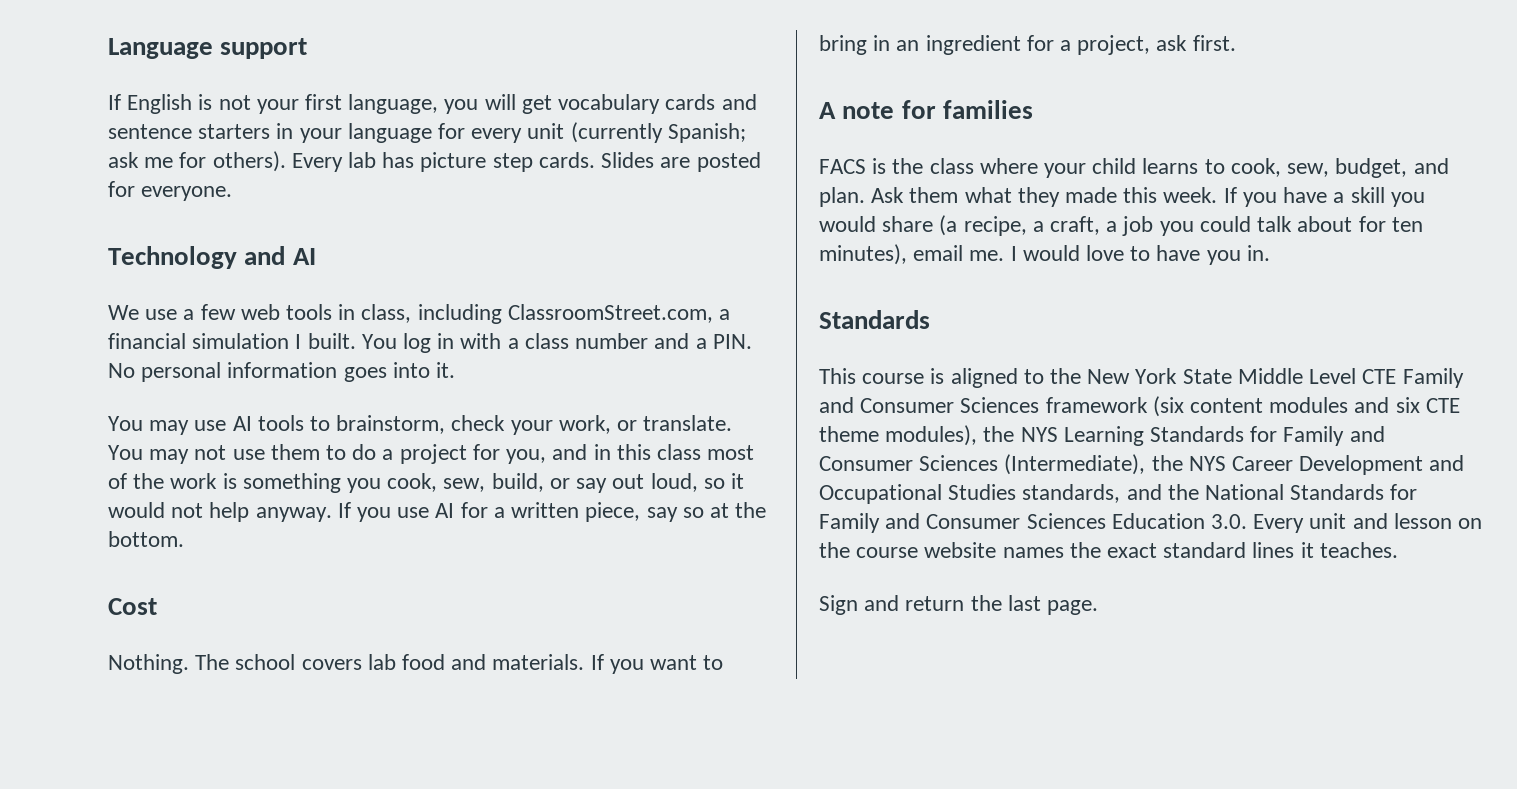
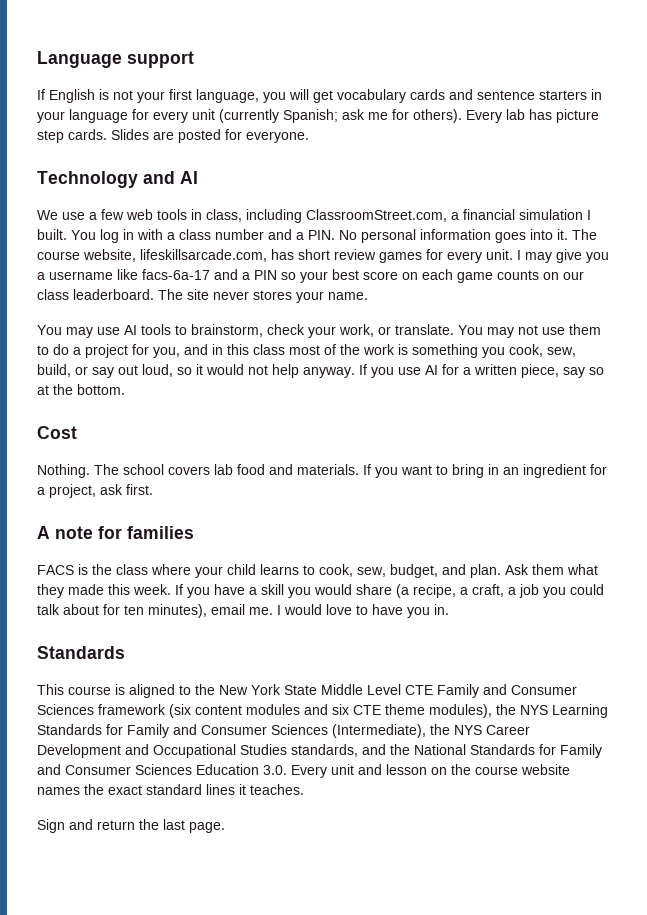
+ The course website, lifeskillsarcade.com, has short review games for every unit. I may give you a username like facs-6a-17 and a PIN so your best score on each game counts on our class leaderboard. The site never stores your name.

